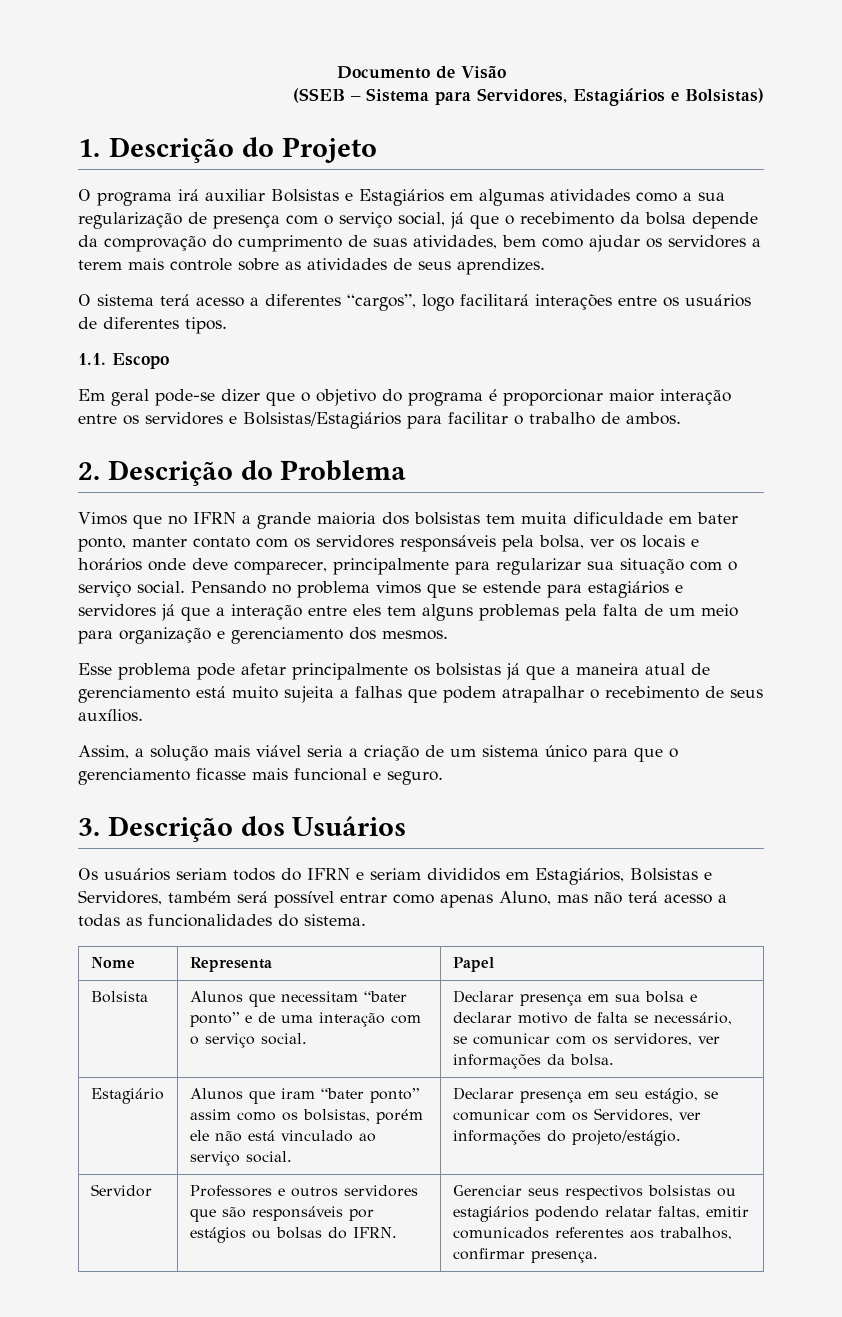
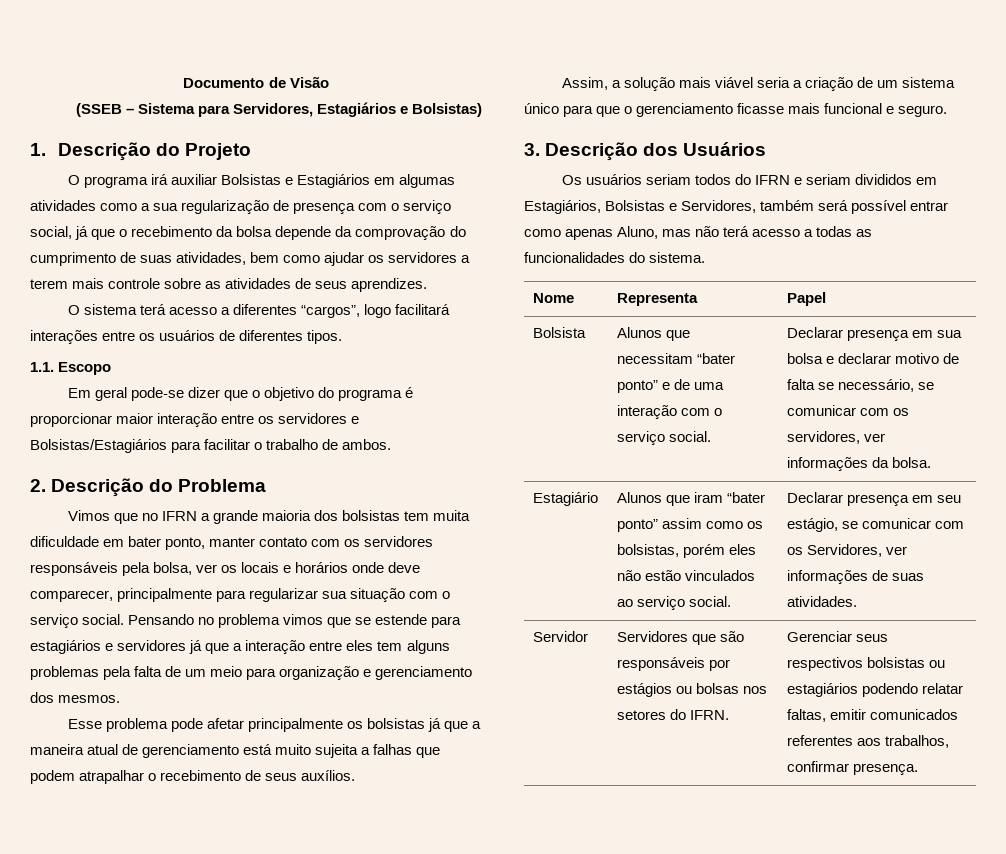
- Estagiário | Alunos que iram “bater ponto” assim como os bolsistas, porém ele não está vinculado ao serviço social. | Declarar presença em seu estágio, se comunicar com os Servidores, ver informações do projeto/estágio.
- Servidor | Professores e outros servidores que são responsáveis por estágios ou bolsas do IFRN. | Gerenciar seus respectivos bolsistas ou estagiários podendo relatar faltas, emitir comunicados referentes aos trabalhos, confirmar presença.
+ Estagiário | Alunos que iram “bater ponto” assim como os bolsistas, porém eles não estão vinculados ao serviço social. | Declarar presença em seu estágio, se comunicar com os Servidores, ver informações de suas atividades.
+ Servidor | Servidores que são responsáveis por estágios ou bolsas nos setores do IFRN. | Gerenciar seus respectivos bolsistas ou estagiários podendo relatar faltas, emitir comunicados referentes aos trabalhos, confirmar presença.

